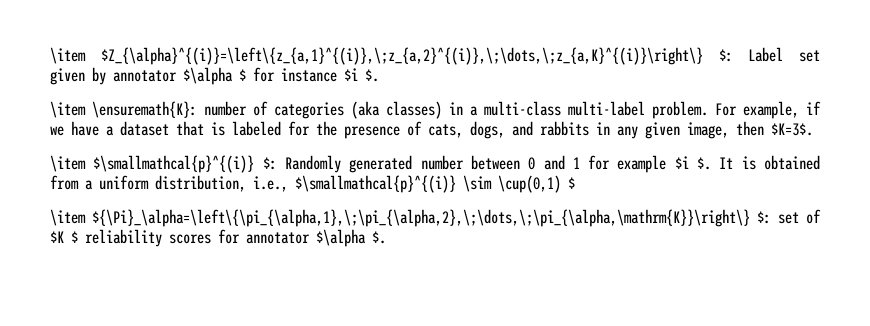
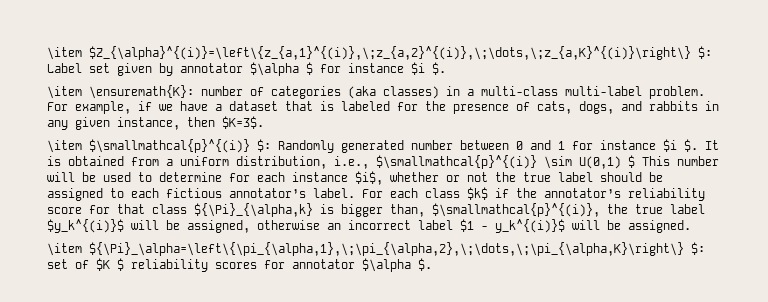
- For example, if we have a dataset that is labeled for the presence of cats, dogs, and rabbits in any given image, then $K=3$.
+ For example, if we have a dataset that is labeled for the presence of cats, dogs, and rabbits in any given instance, then $K=3$.
- \item $\smallmathcal{p}^{(i)} $: Randomly generated number between 0 and 1 for example $i $.
+ \item $\smallmathcal{p}^{(i)} $: Randomly generated number between 0 and 1 for instance $i $.
- It is obtained from a uniform distribution, i.e., $\smallmathcal{p}^{(i)} \sim \cup(0,1) $
- \item ${\Pi}_\alpha=\left\{\pi_{\alpha,1},\;\pi_{\alpha,2},\;\dots,\;\pi_{\alpha,\mathrm{K}}\right\} $: set of $K $ reliability scores for annotator $\alpha $.
+ It is obtained from a uniform distribution, i.e., $\smallmathcal{p}^{(i)} \sim U(0,1) $ This number will be used to determine for each instance $i$, whether or not the true label should be assigned to each fictious annotator’s label. For each class $k$ if the annotator’s reliability score for that class ${\Pi}_{\alpha,k} is bigger than, $\smallmathcal{p}^{(i)}, the true label $y_k^{(i)}$ will be assigned, otherwise an incorrect label $1 - y_k^{(i)}$ will be assigned.
+ \item ${\Pi}_\alpha=\left\{\pi_{\alpha,1},\;\pi_{\alpha,2},\;\dots,\;\pi_{\alpha,K}\right\} $: set of $K $ reliability scores for annotator $\alpha $.

